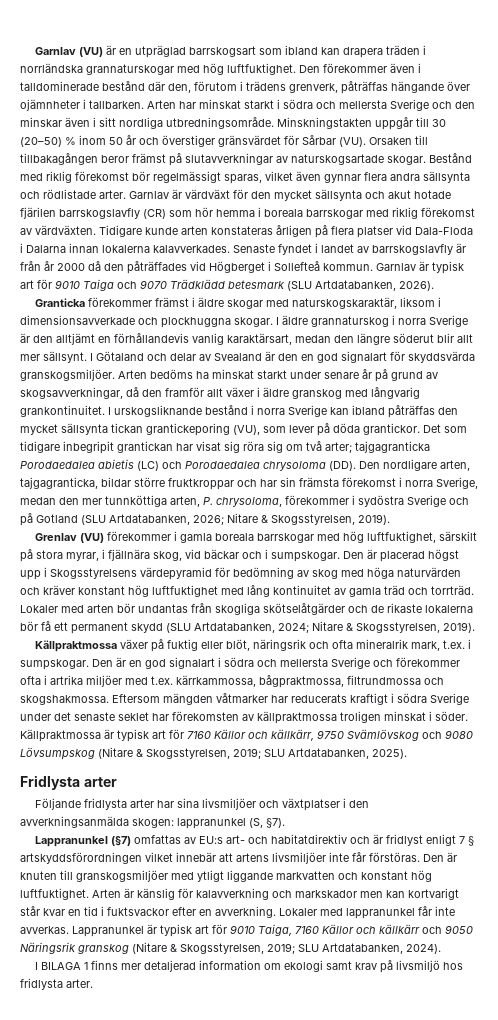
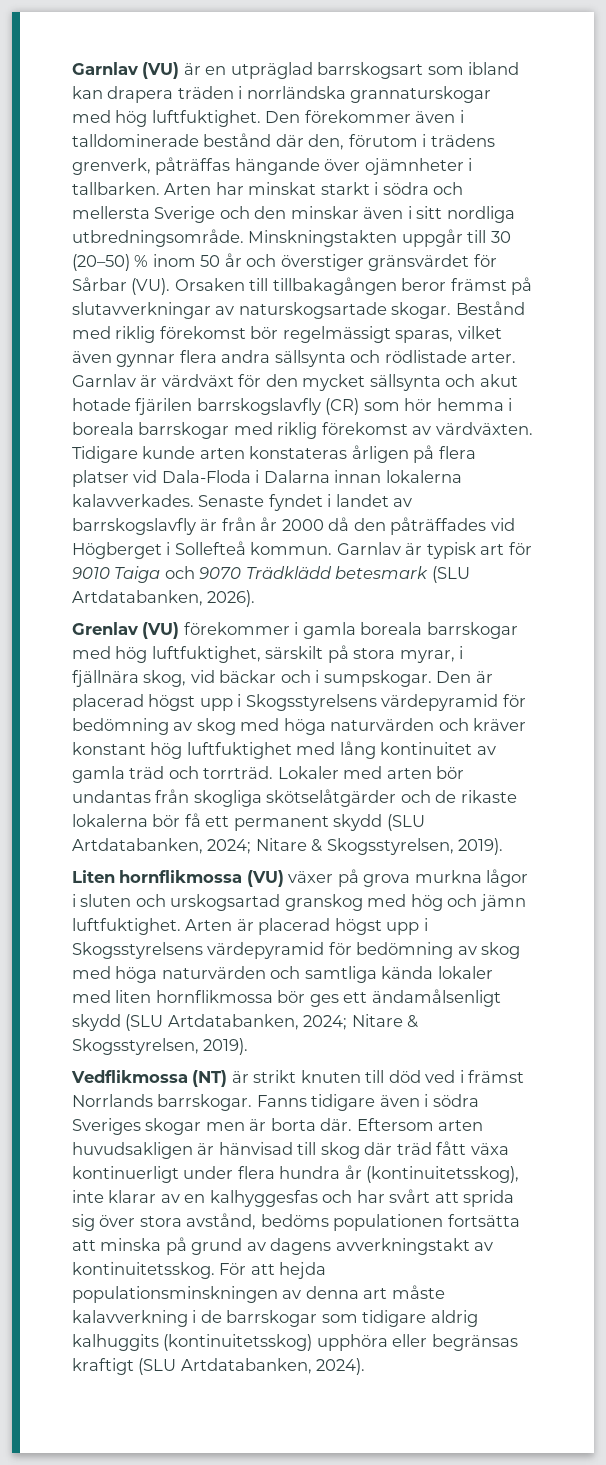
- Granticka förekommer främst i äldre skogar med naturskogskaraktär, liksom i dimensionsavverkade och plockhuggna skogar. I äldre grannaturskog i norra Sverige är den alltjämt en förhållandevis vanlig karaktärsart, medan den längre söderut blir allt mer sällsynt. I Götaland och delar av Svealand är den en god signalart för skyddsvärda granskogsmiljöer. Arten bedöms ha minskat starkt under senare år på grund av skogsavverkningar, då den framför allt växer i äldre granskog med långvarig grankontinuitet. I urskogsliknande bestånd i norra Sverige kan ibland påträffas den mycket sällsynta tickan grantickeporing (VU), som lever på döda grantickor. Det som tidigare inbegripit grantickan har visat sig röra sig om två arter; tajgagranticka Porodaedalea abietis (LC) och Porodaedalea chrysoloma (DD). Den nordligare arten, tajgagranticka, bildar större fruktkroppar och har sin främsta förekomst i norra Sverige, medan den mer tunnköttiga arten, P. chrysoloma, förekommer i sydöstra Sverige och på Gotland (SLU Artdatabanken, 2026; Nitare & Skogsstyrelsen, 2019).
- Källpraktmossa växer på fuktig eller blöt, näringsrik och ofta mineralrik mark, t.ex. i sumpskogar. Den är en god signalart i södra och mellersta Sverige och förekommer ofta i artrika miljöer med t.ex. kärrkammossa, bågpraktmossa, filtrundmossa och skogshakmossa. Eftersom mängden våtmarker har reducerats kraftigt i södra Sverige under det senaste seklet har förekomsten av källpraktmossa troligen minskat i söder. Källpraktmossa är typisk art för 7160 Källor och källkärr, 9750 Svämlövskog och 9080 Lövsumpskog (Nitare & Skogsstyrelsen, 2019; SLU Artdatabanken, 2025).
- Fridlysta arter
- Följande fridlysta arter har sina livsmiljöer och växtplatser i den avverkningsanmälda skogen: lappranunkel (S, §7).
- Lappranunkel (§7) omfattas av EU:s art- och habitatdirektiv och är fridlyst enligt 7 § artskyddsförordningen vilket innebär att artens livsmiljöer inte får förstöras. Den är knuten till granskogsmiljöer med ytligt liggande markvatten och konstant hög luftfuktighet. Arten är känslig för kalavverkning och markskador men kan kortvarigt står kvar en tid i fuktsvackor efter en avverkning. Lokaler med lappranunkel får inte avverkas. Lappranunkel är typisk art för 9010 Taiga, 7160 Källor och källkärr och 9050 Näringsrik granskog (Nitare & Skogsstyrelsen, 2019; SLU Artdatabanken, 2024).
- I BILAGA 1 finns mer detaljerad information om ekologi samt krav på livsmiljö hos fridlysta arter.
+ Liten hornflikmossa (VU) växer på grova murkna lågor i sluten och urskogsartad granskog med hög och jämn luftfuktighet. Arten är placerad högst upp i Skogsstyrelsens värdepyramid för bedömning av skog med höga naturvärden och samtliga kända lokaler med liten hornflikmossa bör ges ett ändamålsenligt skydd (SLU Artdatabanken, 2024; Nitare & Skogsstyrelsen, 2019).
+ Vedflikmossa (NT) är strikt knuten till död ved i främst Norrlands barrskogar. Fanns tidigare även i södra Sveriges skogar men är borta där. Eftersom arten huvudsakligen är hänvisad till skog där träd fått växa kontinuerligt under flera hundra år (kontinuitetsskog), inte klarar av en kalhyggesfas och har svårt att sprida sig över stora avstånd, bedöms populationen fortsätta att minska på grund av dagens avverkningstakt av kontinuitetsskog. För att hejda populationsminskningen av denna art måste kalavverkning i de barrskogar som tidigare aldrig kalhuggits (kontinuitetsskog) upphöra eller begränsas kraftigt (SLU Artdatabanken, 2024).

